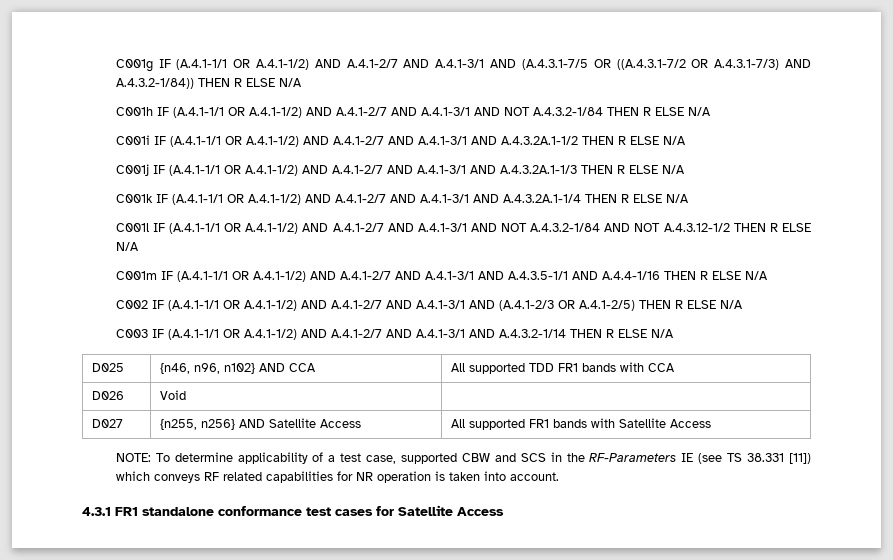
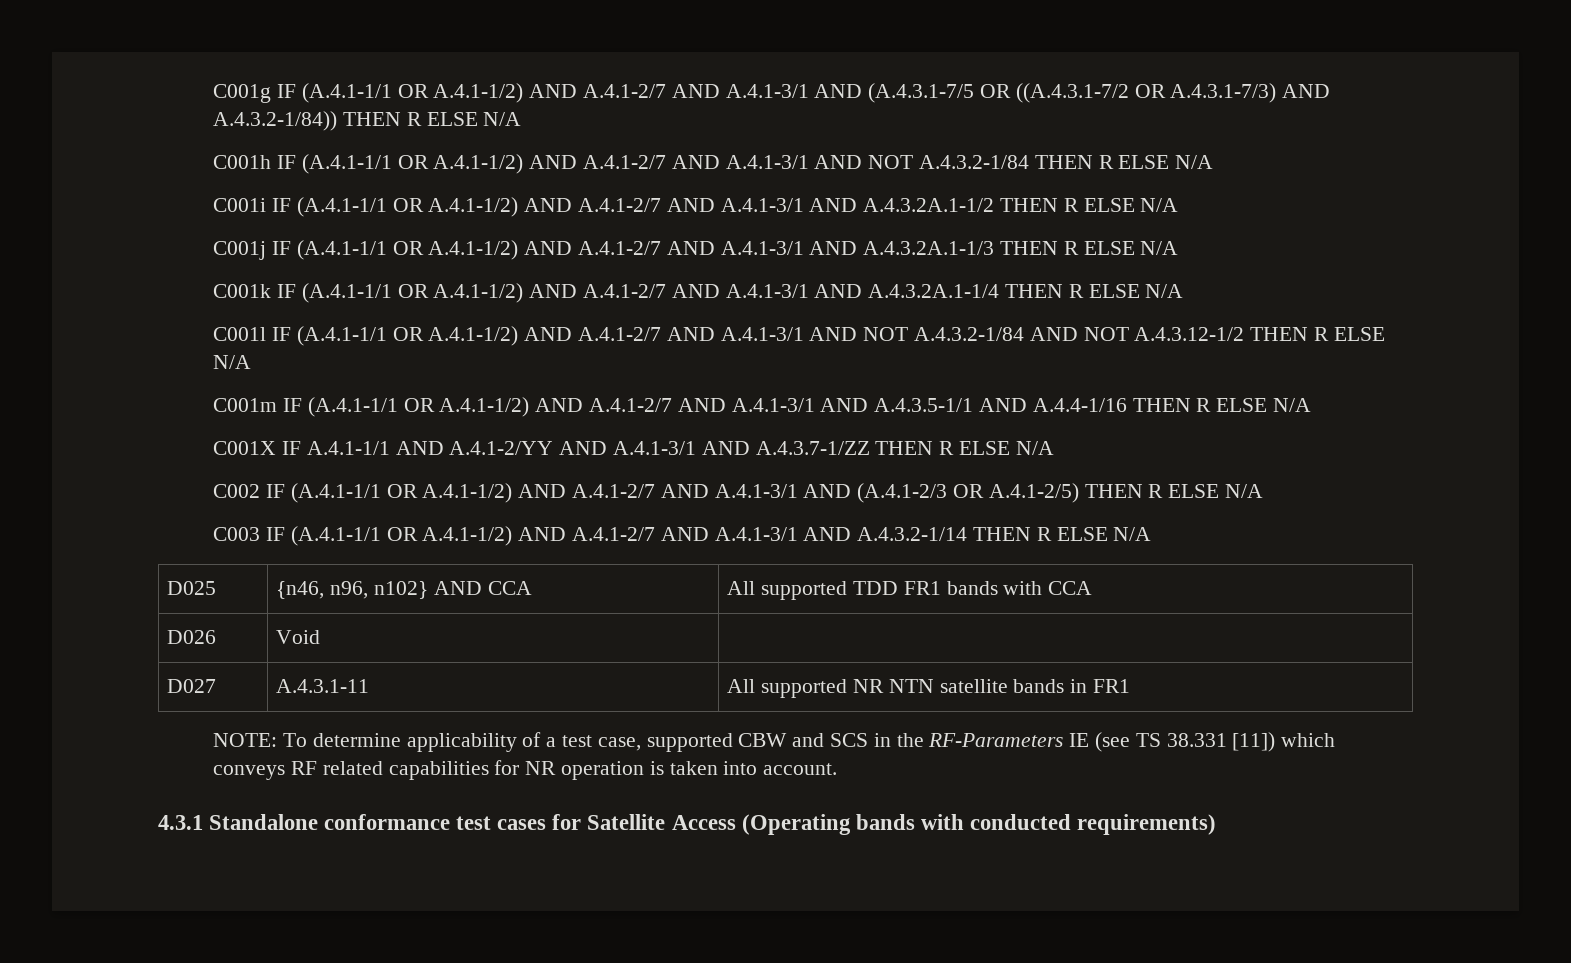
+ C001X IF A.4.1-1/1 AND A.4.1-2/YY AND A.4.1-3/1 AND A.4.3.7-1/ZZ THEN R ELSE N/A
- D027 | {n255, n256} AND Satellite Access | All supported FR1 bands with Satellite Access
+ D027 | A.4.3.1-11 | All supported NR NTN satellite bands in FR1
- 4.3.1 FR1 standalone conformance test cases for Satellite Access
+ 4.3.1 Standalone conformance test cases for Satellite Access (Operating bands with conducted requirements)

